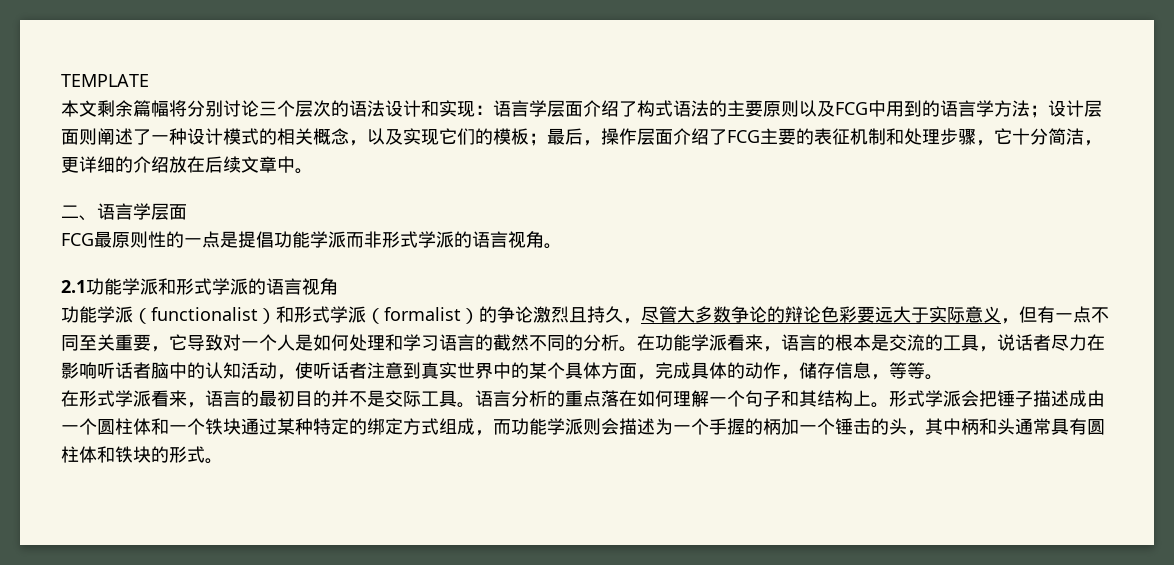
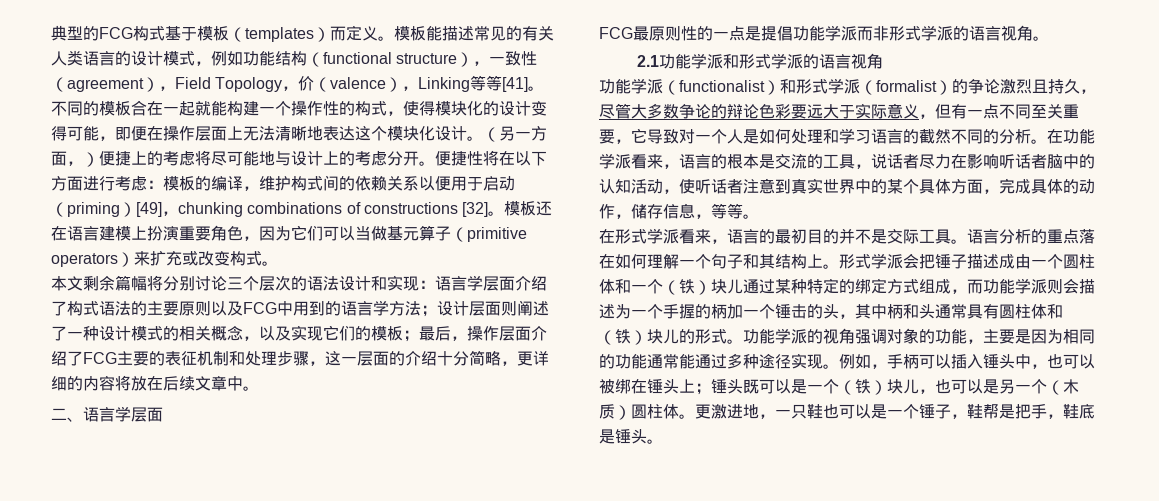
- TEMPLATE
+ 典型的FCG构式基于模板（templates）而定义。模板能描述常见的有关人类语言的设计模式，例如功能结构（functional structure），一致性（agreement），Field Topology，价（valence），Linking等等[41]。不同的模板合在一起就能构建一个操作性的构式，使得模块化的设计变得可能，即便在操作层面上无法清晰地表达这个模块化设计。（另一方面，）便捷上的考虑将尽可能地与设计上的考虑分开。便捷性将在以下方面进行考虑：模板的编译，维护构式间的依赖关系以便用于启动（priming）[49]，chunking combinations of constructions [32]。模板还在语言建模上扮演重要角色，因为它们可以当做基元算子（primitive operators）来扩充或改变构式。
- 最后，操作层面介绍了FCG主要的表征机制和处理步骤，它十分简洁，更详细的介绍放在后续文章中。
+ 最后，操作层面介绍了FCG主要的表征机制和处理步骤，这一层面的介绍十分简略，更详细的内容将放在后续文章中。
- 形式学派会把锤子描述成由一个圆柱体和一个铁块通过某种特定的绑定方式组成，而功能学派则会描述为一个手握的柄加一个锤击的头，其中柄和头通常具有圆柱体和铁块的形式。
+ 形式学派会把锤子描述成由一个圆柱体和一个（铁）块儿通过某种特定的绑定方式组成，而功能学派则会描述为一个手握的柄加一个锤击的头，其中柄和头通常具有圆柱体和（铁）块儿的形式。功能学派的视角强调对象的功能，主要是因为相同的功能通常能通过多种途径实现。例如，手柄可以插入锤头中，也可以被绑在锤头上；锤头既可以是一个（铁）块儿，也可以是另一个（木质）圆柱体。更激进地，一只鞋也可以是一个锤子，鞋帮是把手，鞋底是锤头。

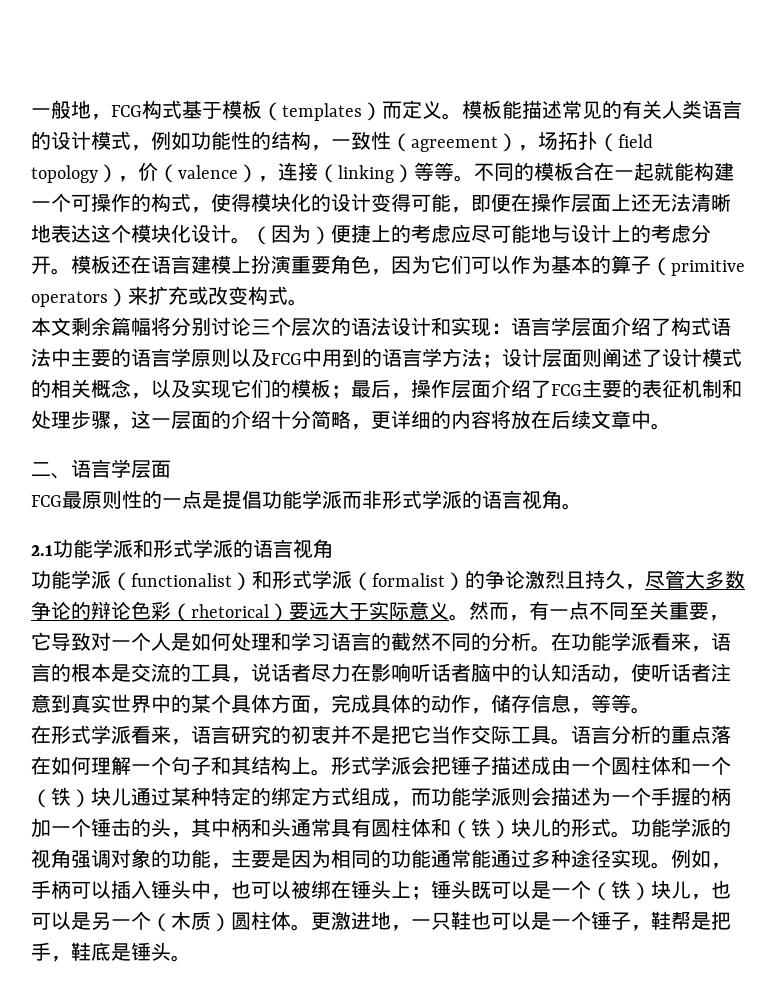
- 典型的FCG构式基于模板（templates）而定义。
+ 一般地，FCG构式基于模板（templates）而定义。
- 模板能描述常见的有关人类语言的设计模式，例如功能结构（functional structure），一致性（agreement），Field Topology，价（valence），Linking等等[41]。
+ 模板能描述常见的有关人类语言的设计模式，例如功能性的结构，一致性（agreement），场拓扑（field topology），价（valence），连接（linking）等等。
- 不同的模板合在一起就能构建一个操作性的构式，使得模块化的设计变得可能，即便在操作层面上无法清晰地表达这个模块化设计。
+ 不同的模板合在一起就能构建一个可操作的构式，使得模块化的设计变得可能，即便在操作层面上还无法清晰地表达这个模块化设计。
- （另一方面，）便捷上的考虑将尽可能地与设计上的考虑分开。
+ （因为）便捷上的考虑应尽可能地与设计上的考虑分开。
- 便捷性将在以下方面进行考虑：模板的编译，维护构式间的依赖关系以便用于启动（priming）[49]，chunking combinations of constructions [32]。
- 模板还在语言建模上扮演重要角色，因为它们可以当做基元算子（primitive operators）来扩充或改变构式。
+ 模板还在语言建模上扮演重要角色，因为它们可以作为基本的算子（primitive operators）来扩充或改变构式。
- 语言学层面介绍了构式语法的主要原则以及FCG中用到的语言学方法；
+ 语言学层面介绍了构式语法中主要的语言学原则以及FCG中用到的语言学方法；
- 设计层面则阐述了一种设计模式的相关概念，以及实现它们的模板；
+ 设计层面则阐述了设计模式的相关概念，以及实现它们的模板；
- 功能学派（functionalist）和形式学派（formalist）的争论激烈且持久，尽管大多数争论的辩论色彩要远大于实际意义，但有一点不同至关重要，它导致对一个人是如何处理和学习语言的截然不同的分析。
+ 功能学派（functionalist）和形式学派（formalist）的争论激烈且持久，尽管大多数争论的辩论色彩（rhetorical）要远大于实际意义。然而，有一点不同至关重要，它导致对一个人是如何处理和学习语言的截然不同的分析。
- 在形式学派看来，语言的最初目的并不是交际工具。
+ 在形式学派看来，语言研究的初衷并不是把它当作交际工具。

